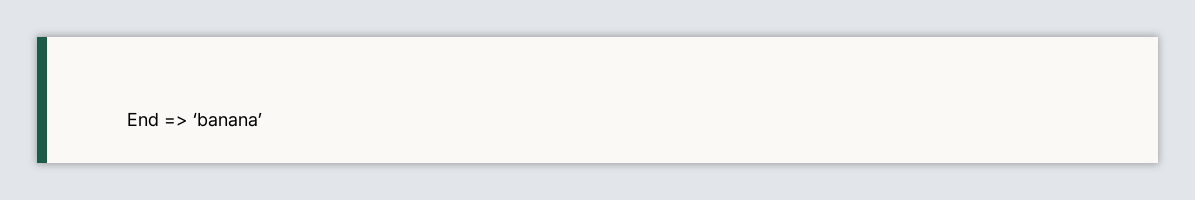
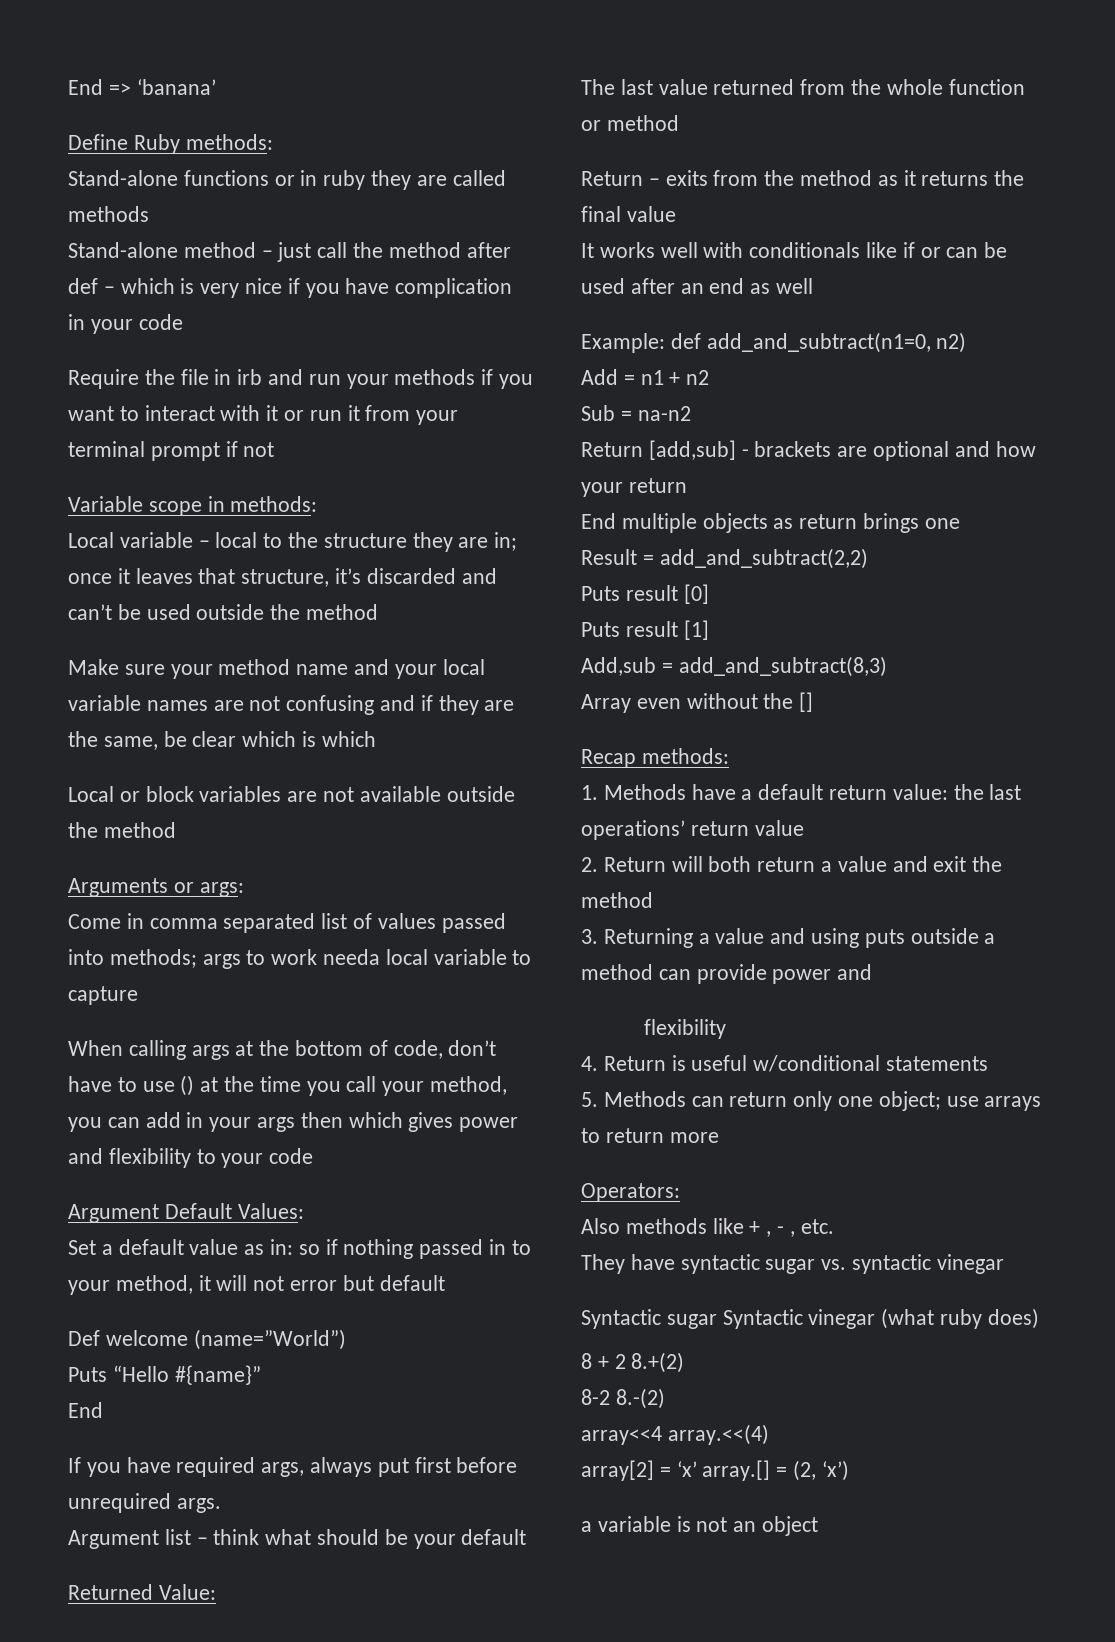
+ Define Ruby methods:
+ Stand-alone functions or in ruby they are called methods
+ Stand-alone method – just call the method after def – which is very nice if you have complication in your code
+ Require the file in irb and run your methods if you want to interact with it or run it from your terminal prompt if not
+ Variable scope in methods:
+ Local variable – local to the structure they are in; once it leaves that structure, it’s discarded and can’t be used outside the method
+ Make sure your method name and your local variable names are not confusing and if they are the same, be clear which is which
+ Local or block variables are not available outside the method
+ Arguments or args:
+ Come in comma separated list of values passed into methods; args to work needa local variable to capture
+ When calling args at the bottom of code, don’t have to use () at the time you call your method, you can add in your args then which gives power and flexibility to your code
+ Argument Default Values:
+ Set a default value as in: so if nothing passed in to your method, it will not error but default
+ Def welcome (name=”World”)
+ Puts “Hello #{name}”
+ End
+ If you have required args, always put first before unrequired args.
+ Argument list – think what should be your default
+ Returned Value:
+ The last value returned from the whole function or method
+ Return – exits from the method as it returns the final value
+ It works well with conditionals like if or can be used after an end as well
+ Example: def add_and_subtract(n1=0, n2)
+ Add = n1 + n2
+ Sub = na-n2
+ Return [add,sub] - brackets are optional and how your return
+ End multiple objects as return brings one
+ Result = add_and_subtract(2,2)
+ Puts result [0]
+ Puts result [1]
+ Add,sub = add_and_subtract(8,3)
+ Array even without the []
+ Recap methods:
+ 1. Methods have a default return value: the last operations’ return value
+ 2. Return will both return a value and exit the method
+ 3. Returning a value and using puts outside a method can provide power and
+ flexibility
+ 4. Return is useful w/conditional statements
+ 5. Methods can return only one object; use arrays to return more
+ Operators:
+ Also methods like + , - , etc.
+ They have syntactic sugar vs. syntactic vinegar
+ Syntactic sugar Syntactic vinegar (what ruby does)
+ 8 + 2 8.+(2)
+ 8-2 8.-(2)
+ array<<4 array.<<(4)
+ array[2] = ‘x’ array.[] = (2, ‘x’)
+ a variable is not an object

